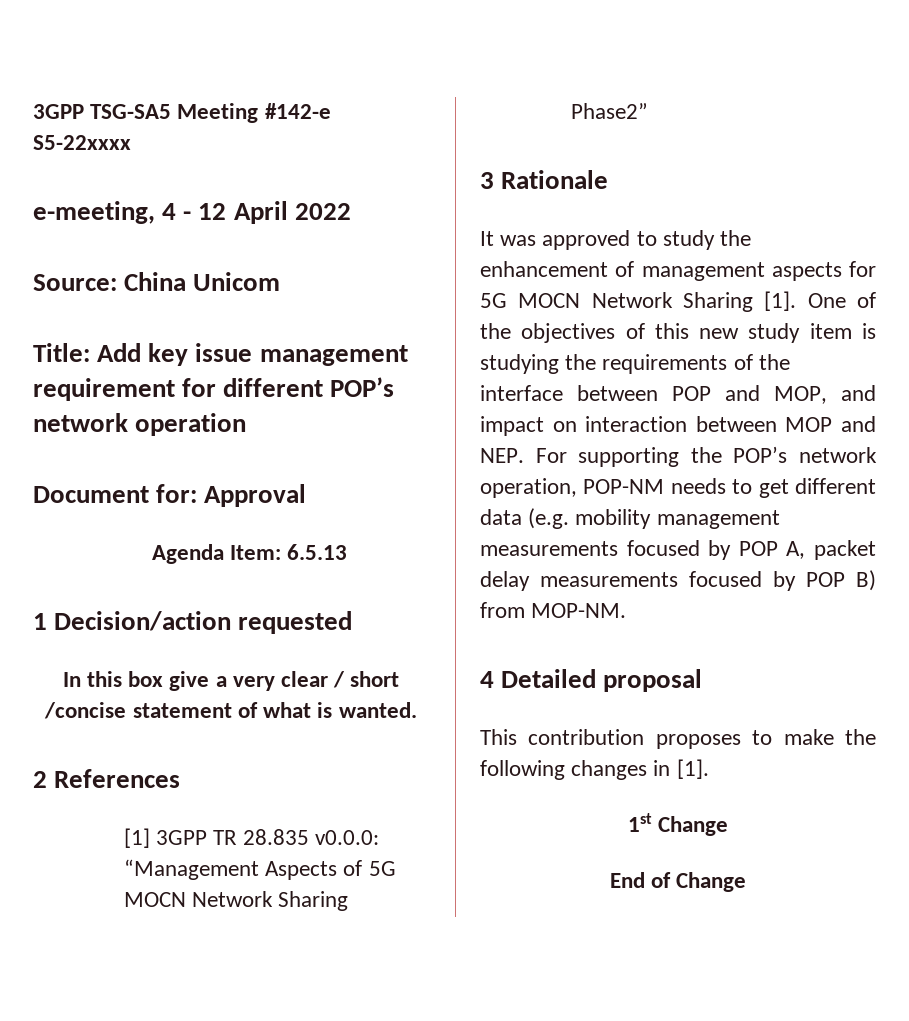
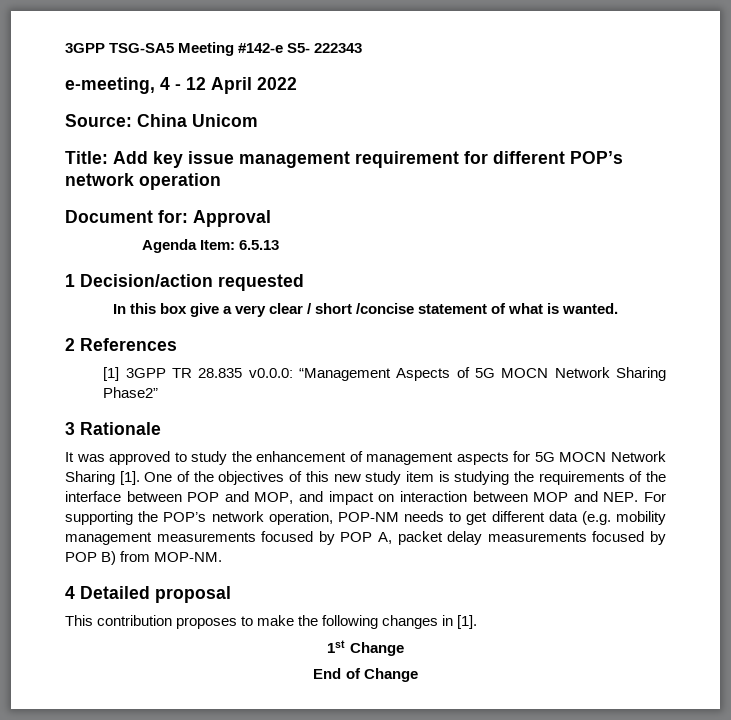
- 3GPP TSG-SA5 Meeting #142-e S5-22xxxx
+ 3GPP TSG-SA5 Meeting #142-e S5- 222343

